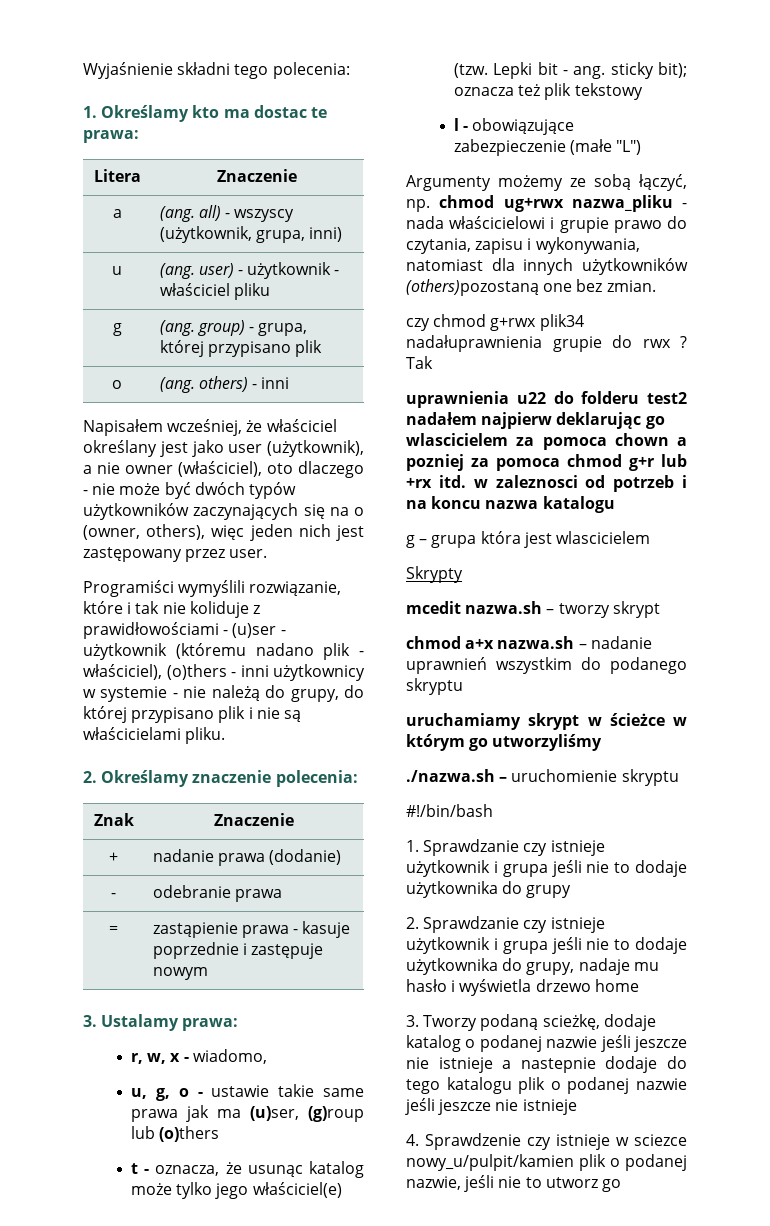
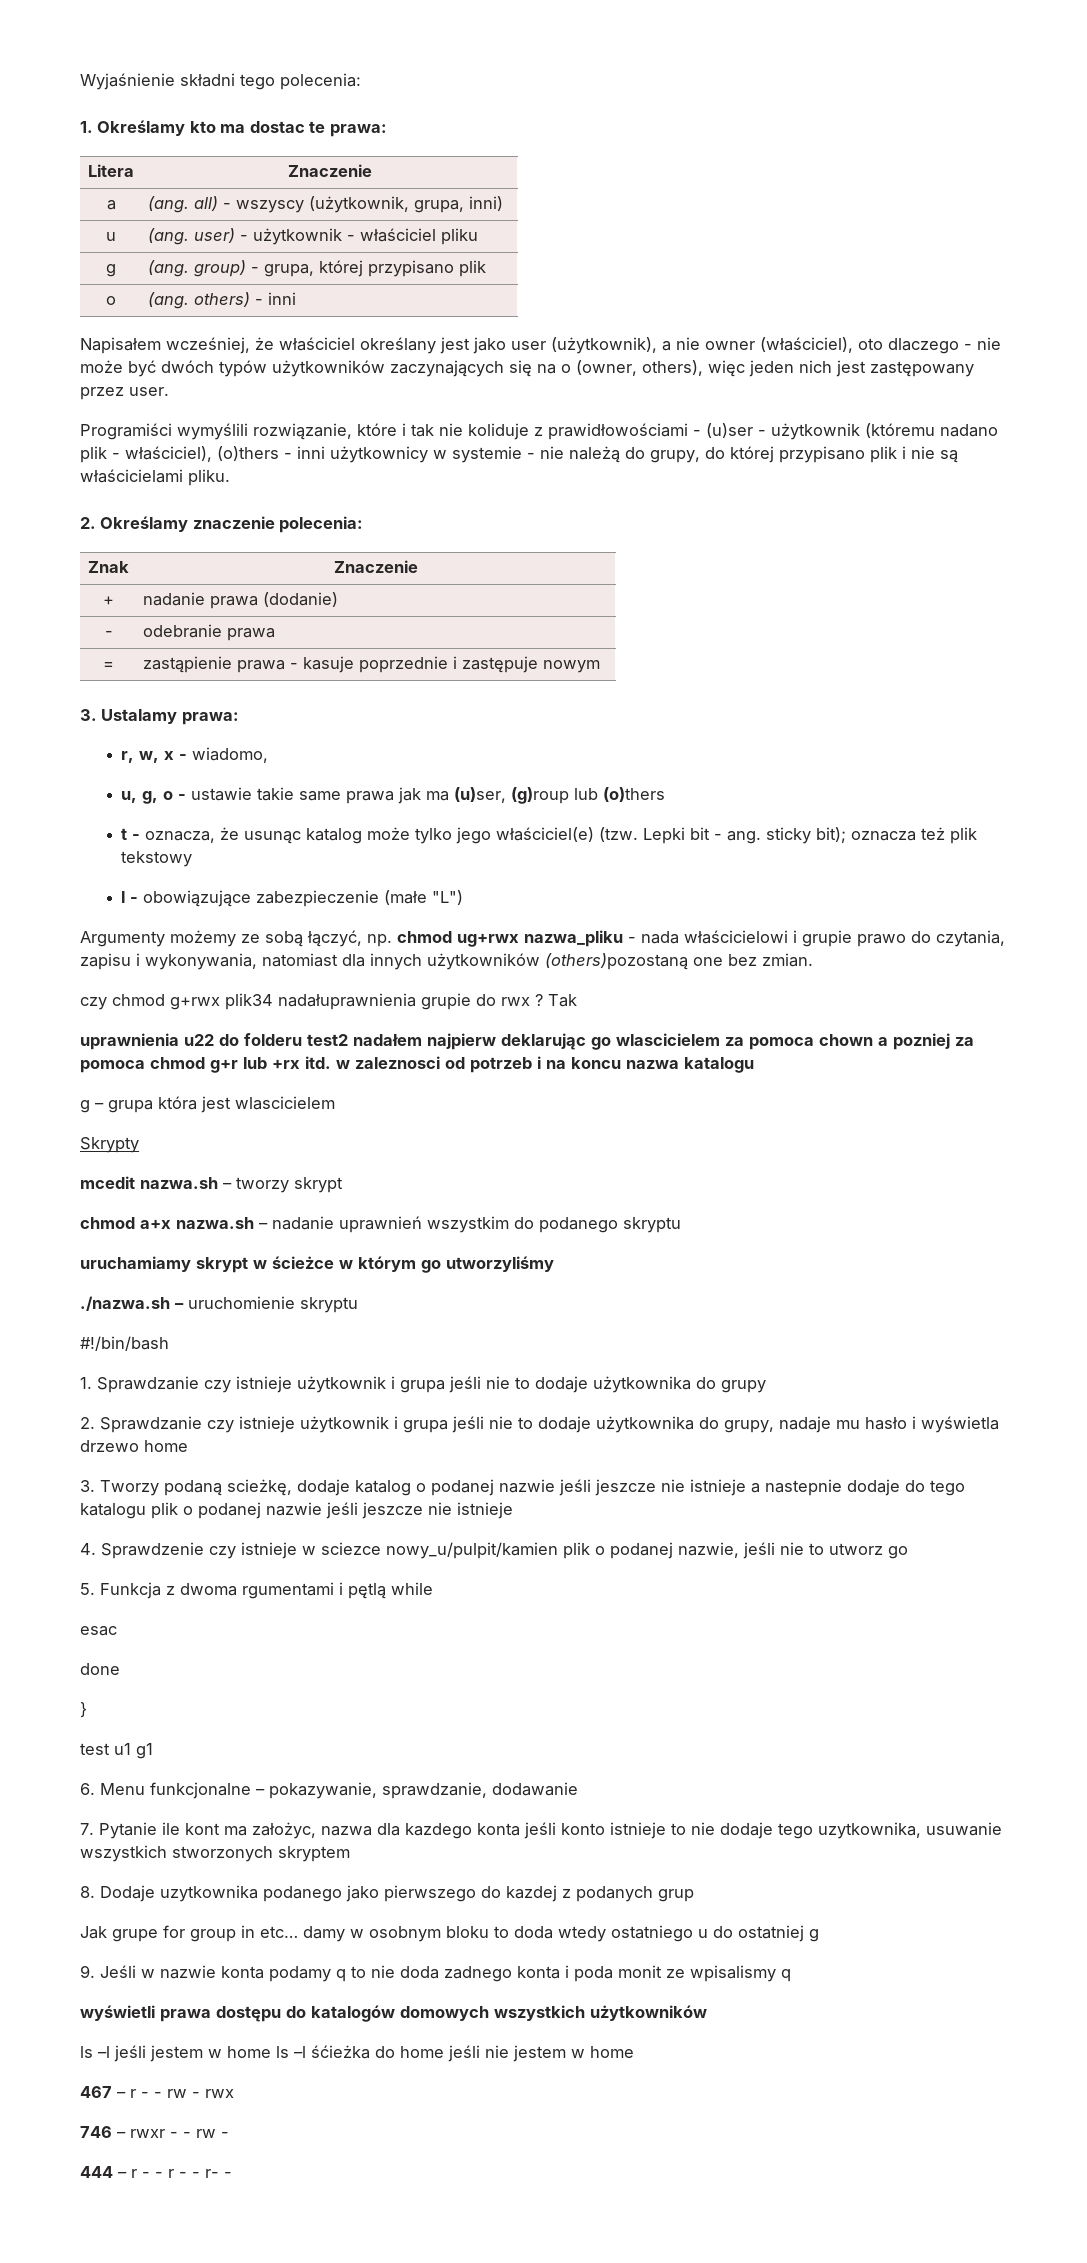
+ 5. Funkcja z dwoma rgumentami i pętlą while
+ esac
+ done
+ }
+ test u1 g1
+ 6. Menu funkcjonalne – pokazywanie, sprawdzanie, dodawanie
+ 7. Pytanie ile kont ma założyc, nazwa dla kazdego konta jeśli konto istnieje to nie dodaje tego uzytkownika, usuwanie wszystkich stworzonych skryptem
+ 8. Dodaje uzytkownika podanego jako pierwszego do kazdej z podanych grup
+ Jak grupe for group in etc… damy w osobnym bloku to doda wtedy ostatniego u do ostatniej g
+ 9. Jeśli w nazwie konta podamy q to nie doda zadnego konta i poda monit ze wpisalismy q
+ wyświetli prawa dostępu do katalogów domowych wszystkich użytkowników
+ ls –l jeśli jestem w home ls –l śćieżka do home jeśli nie jestem w home
+ 467 – r - - rw - rwx
+ 746 – rwxr - - rw -
+ 444 – r - - r - - r- -

